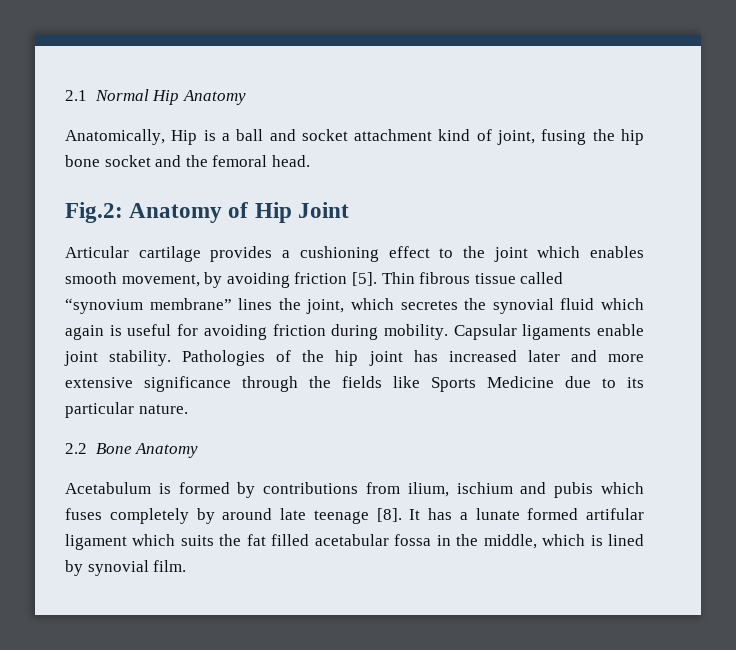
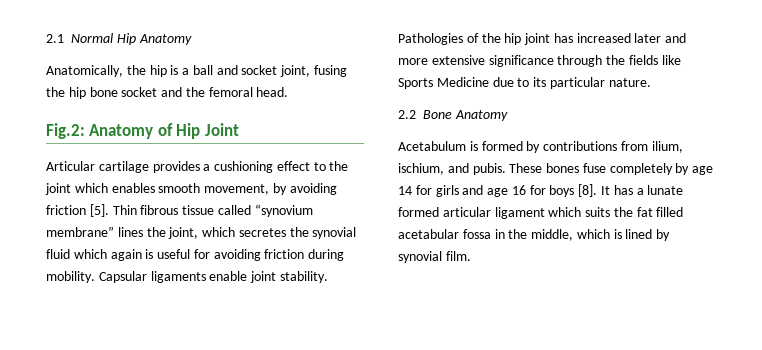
- Anatomically, Hip is a ball and socket attachment kind of joint, fusing the hip bone socket and the femoral head.
+ Anatomically, the hip is a ball and socket joint, fusing the hip bone socket and the femoral head.
- Acetabulum is formed by contributions from ilium, ischium and pubis which fuses completely by around late teenage [8].
+ Acetabulum is formed by contributions from ilium, ischium, and pubis. These bones fuse completely by age 14 for girls and age 16 for boys [8].
- It has a lunate formed artifular ligament which suits the fat filled acetabular fossa in the middle, which is lined by synovial film.
+ It has a lunate formed articular ligament which suits the fat filled acetabular fossa in the middle, which is lined by synovial film.

